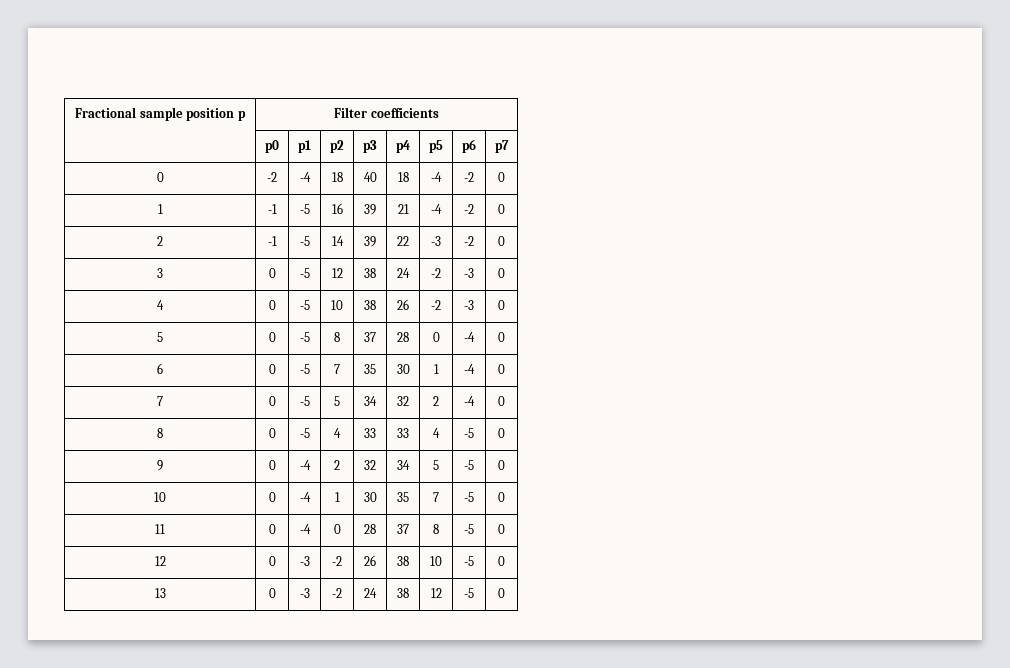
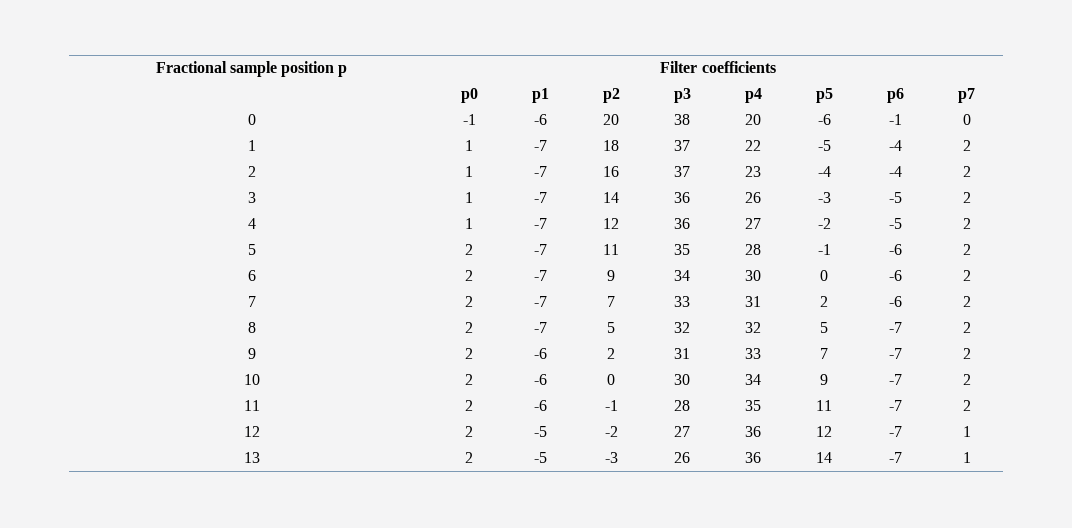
- 0 | -2 | -4 | 18 | 40 | 18 | -4 | -2 | 0
- 1 | -1 | -5 | 16 | 39 | 21 | -4 | -2 | 0
- 2 | -1 | -5 | 14 | 39 | 22 | -3 | -2 | 0
- 3 | 0 | -5 | 12 | 38 | 24 | -2 | -3 | 0
- 4 | 0 | -5 | 10 | 38 | 26 | -2 | -3 | 0
- 5 | 0 | -5 | 8 | 37 | 28 | 0 | -4 | 0
- 6 | 0 | -5 | 7 | 35 | 30 | 1 | -4 | 0
- 7 | 0 | -5 | 5 | 34 | 32 | 2 | -4 | 0
- 8 | 0 | -5 | 4 | 33 | 33 | 4 | -5 | 0
- 9 | 0 | -4 | 2 | 32 | 34 | 5 | -5 | 0
- 10 | 0 | -4 | 1 | 30 | 35 | 7 | -5 | 0
- 11 | 0 | -4 | 0 | 28 | 37 | 8 | -5 | 0
- 12 | 0 | -3 | -2 | 26 | 38 | 10 | -5 | 0
- 13 | 0 | -3 | -2 | 24 | 38 | 12 | -5 | 0
+ 0 | -1 | -6 | 20 | 38 | 20 | -6 | -1 | 0
+ 1 | 1 | -7 | 18 | 37 | 22 | -5 | -4 | 2
+ 2 | 1 | -7 | 16 | 37 | 23 | -4 | -4 | 2
+ 3 | 1 | -7 | 14 | 36 | 26 | -3 | -5 | 2
+ 4 | 1 | -7 | 12 | 36 | 27 | -2 | -5 | 2
+ 5 | 2 | -7 | 11 | 35 | 28 | -1 | -6 | 2
+ 6 | 2 | -7 | 9 | 34 | 30 | 0 | -6 | 2
+ 7 | 2 | -7 | 7 | 33 | 31 | 2 | -6 | 2
+ 8 | 2 | -7 | 5 | 32 | 32 | 5 | -7 | 2
+ 9 | 2 | -6 | 2 | 31 | 33 | 7 | -7 | 2
+ 10 | 2 | -6 | 0 | 30 | 34 | 9 | -7 | 2
+ 11 | 2 | -6 | -1 | 28 | 35 | 11 | -7 | 2
+ 12 | 2 | -5 | -2 | 27 | 36 | 12 | -7 | 1
+ 13 | 2 | -5 | -3 | 26 | 36 | 14 | -7 | 1

